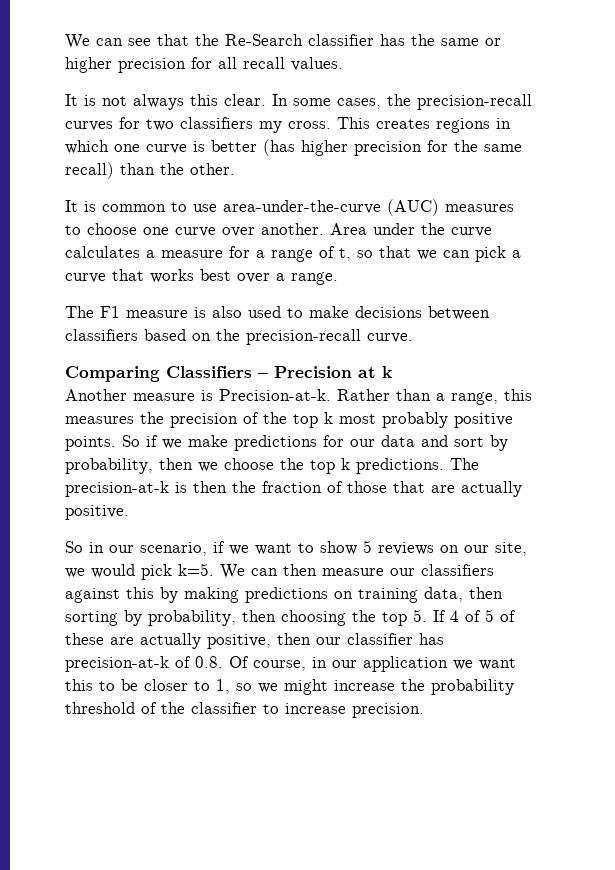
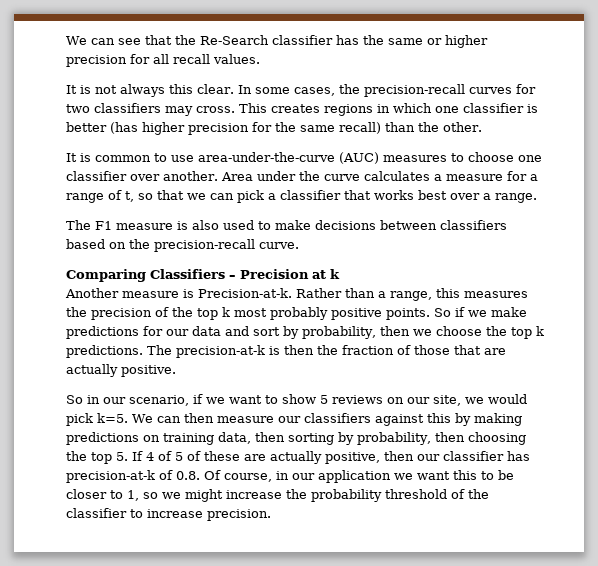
- In some cases, the precision-recall curves for two classifiers my cross.
+ In some cases, the precision-recall curves for two classifiers may cross.
- This creates regions in which one curve is better (has higher precision for the same recall) than the other.
+ This creates regions in which one classifier is better (has higher precision for the same recall) than the other.
- It is common to use area-under-the-curve (AUC) measures to choose one curve over another.
+ It is common to use area-under-the-curve (AUC) measures to choose one classifier over another.
- Area under the curve calculates a measure for a range of t, so that we can pick a curve that works best over a range.
+ Area under the curve calculates a measure for a range of t, so that we can pick a classifier that works best over a range.

